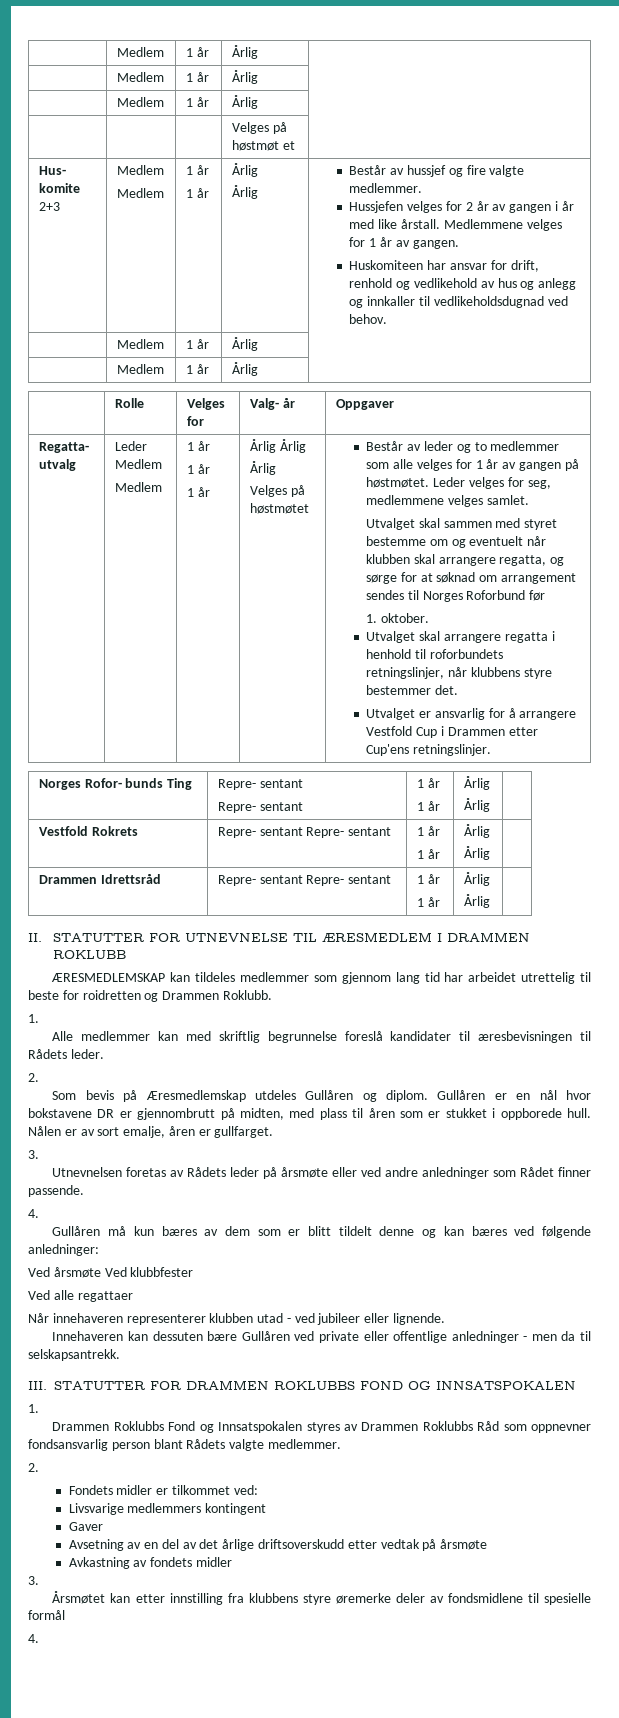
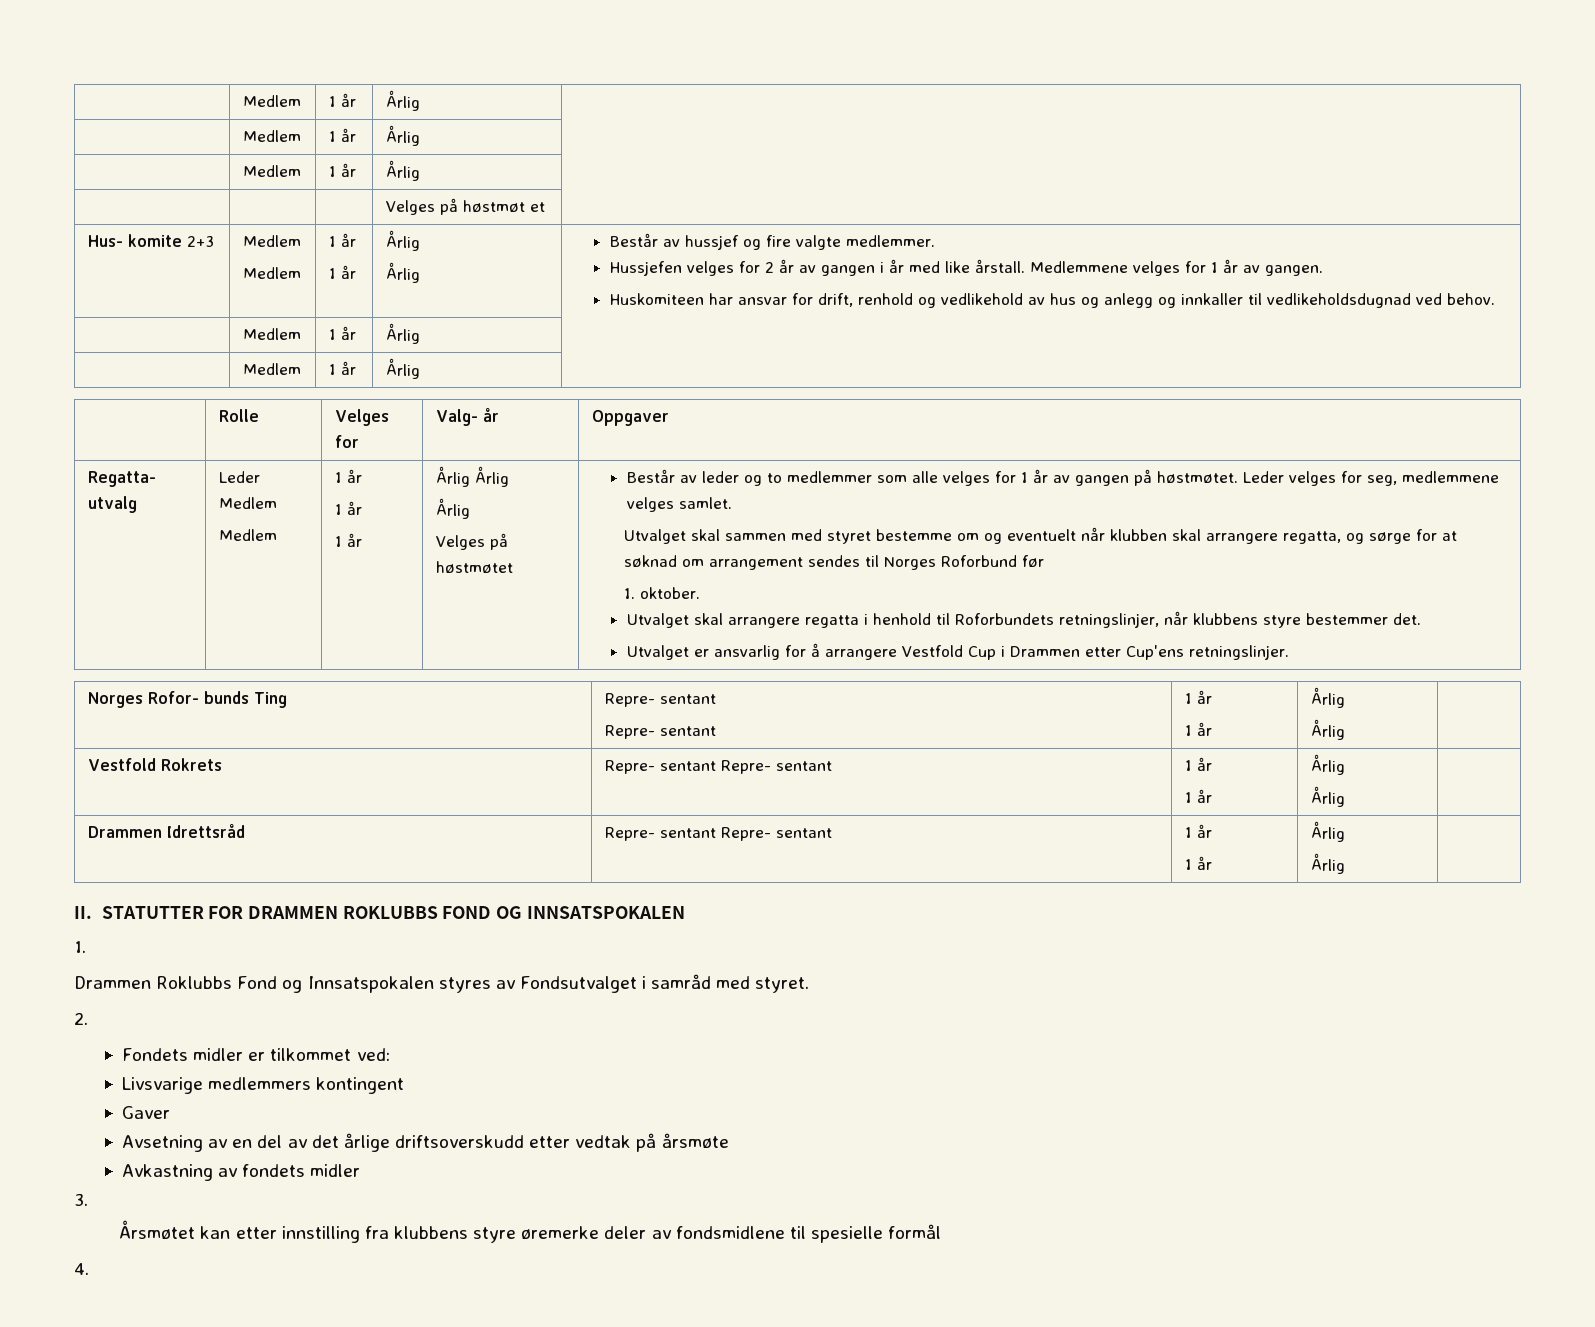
- Utvalget skal arrangere regatta i henhold til roforbundets retningslinjer, når klubbens styre bestemmer det.
+ Utvalget skal arrangere regatta i henhold til Roforbundets retningslinjer, når klubbens styre bestemmer det.
- II. STATUTTER FOR UTNEVNELSE TIL ÆRESMEDLEM I DRAMMEN ROKLUBB
- ÆRESMEDLEMSKAP kan tildeles medlemmer som gjennom lang tid har arbeidet utrettelig til beste for roidretten og Drammen Roklubb.
- 1.
- Alle medlemmer kan med skriftlig begrunnelse foreslå kandidater til æresbevisningen til Rådets leder.
- 2.
- Som bevis på Æresmedlemskap utdeles Gullåren og diplom. Gullåren er en nål hvor bokstavene DR er gjennombrutt på midten, med plass til åren som er stukket i oppborede hull. Nålen er av sort emalje, åren er gullfarget.
- 3.
- Utnevnelsen foretas av Rådets leder på årsmøte eller ved andre anledninger som Rådet finner passende.
- 4.
- Gullåren må kun bæres av dem som er blitt tildelt denne og kan bæres ved følgende anledninger:
- Ved årsmøte Ved klubbfester
- Ved alle regattaer
- Når innehaveren representerer klubben utad - ved jubileer eller lignende.
- Innehaveren kan dessuten bære Gullåren ved private eller offentlige anledninger - men da til selskapsantrekk.
- III. STATUTTER FOR DRAMMEN ROKLUBBS FOND OG INNSATSPOKALEN
+ II. STATUTTER FOR DRAMMEN ROKLUBBS FOND OG INNSATSPOKALEN
- Drammen Roklubbs Fond og Innsatspokalen styres av Drammen Roklubbs Råd som oppnevner fondsansvarlig person blant Rådets valgte medlemmer.
+ Drammen Roklubbs Fond og Innsatspokalen styres av Fondsutvalget i samråd med styret.

